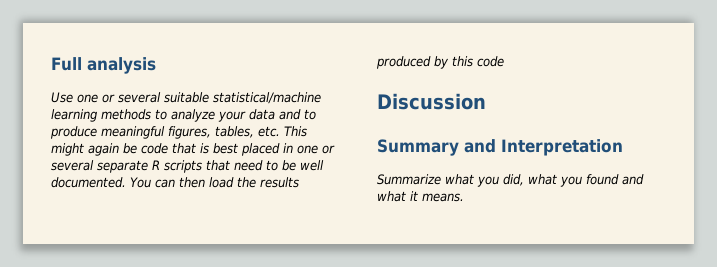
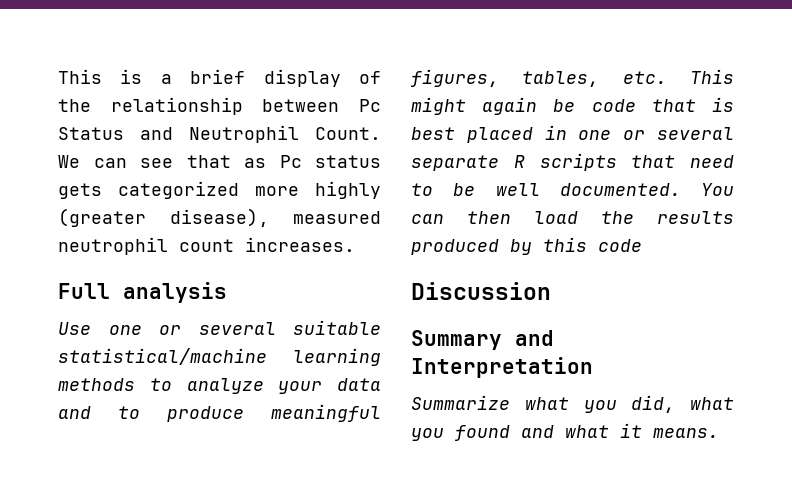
+ This is a brief display of the relationship between Pc Status and Neutrophil Count. We can see that as Pc status gets categorized more highly (greater disease), measured neutrophil count increases.

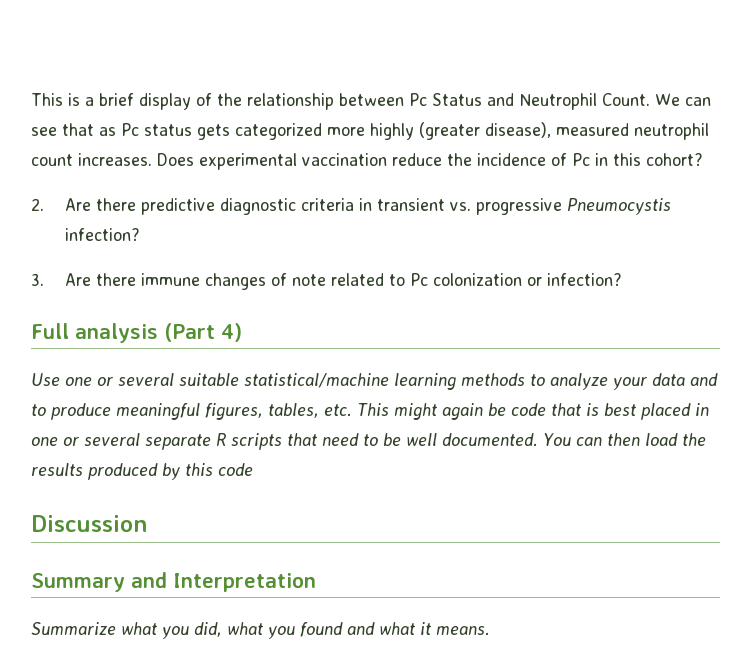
+ Does experimental vaccination reduce the incidence of Pc in this cohort?
+ 2. Are there predictive diagnostic criteria in transient vs. progressive Pneumocystis infection?
+ 3. Are there immune changes of note related to Pc colonization or infection?
- Full analysis
+ Full analysis (Part 4)

